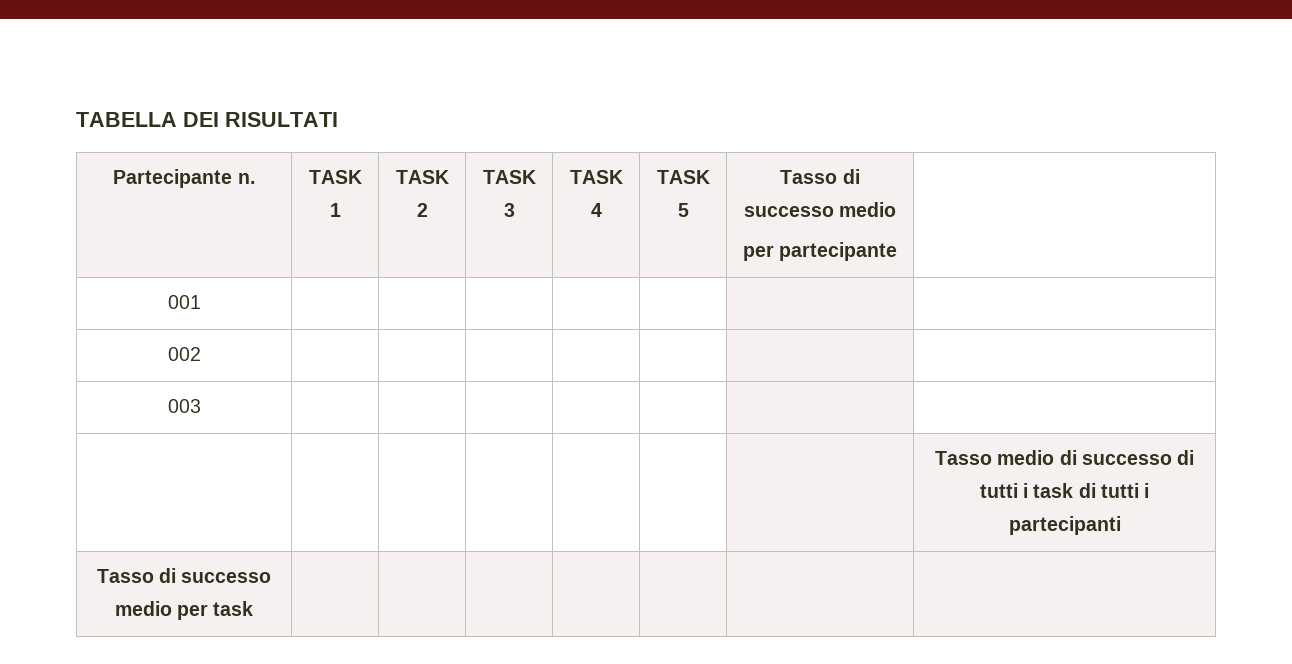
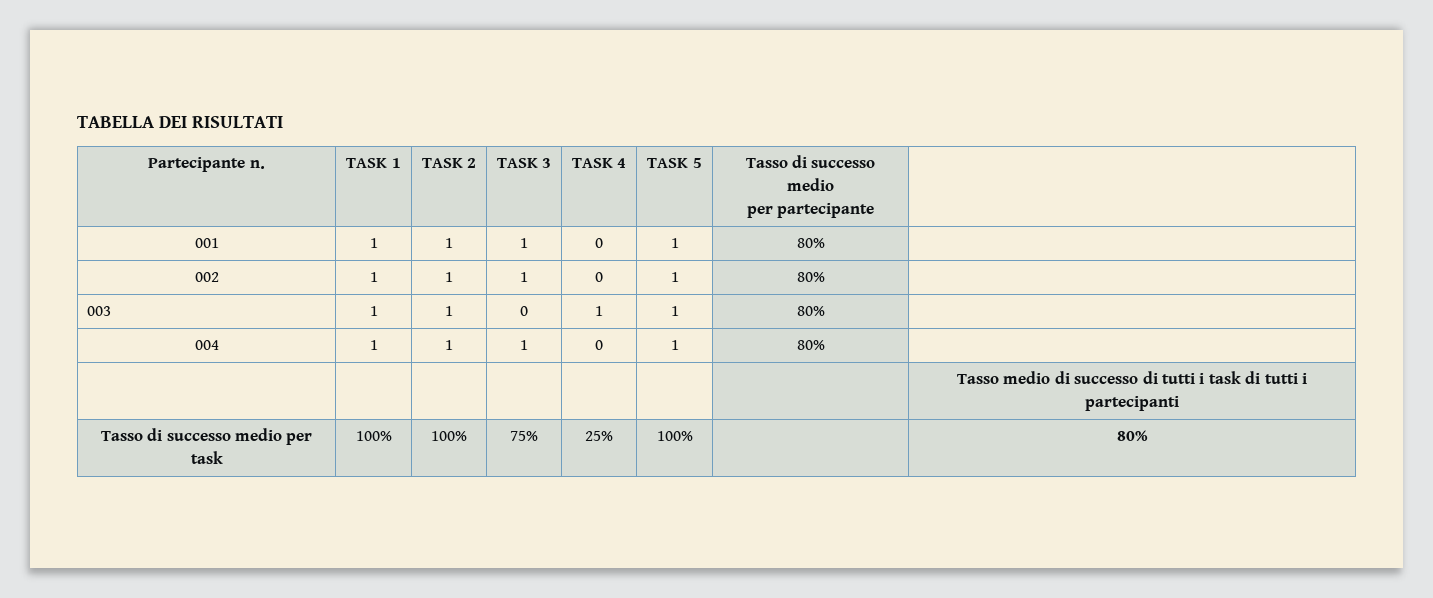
- 001 | | | | | | |
- 002 | | | | | | |
- 003 | | | | | | |
+ 001 | 1 | 1 | 1 | 0 | 1 | 80% |
+ 002 | 1 | 1 | 1 | 0 | 1 | 80% |
+ 003 | 1 | 1 | 0 | 1 | 1 | 80% |
+ 004 | 1 | 1 | 1 | 0 | 1 | 80% |
- Tasso di successo medio per task | | | | | | |
+ Tasso di successo medio per task | 100% | 100% | 75% | 25% | 100% | | 80%

